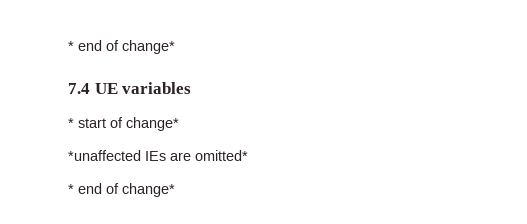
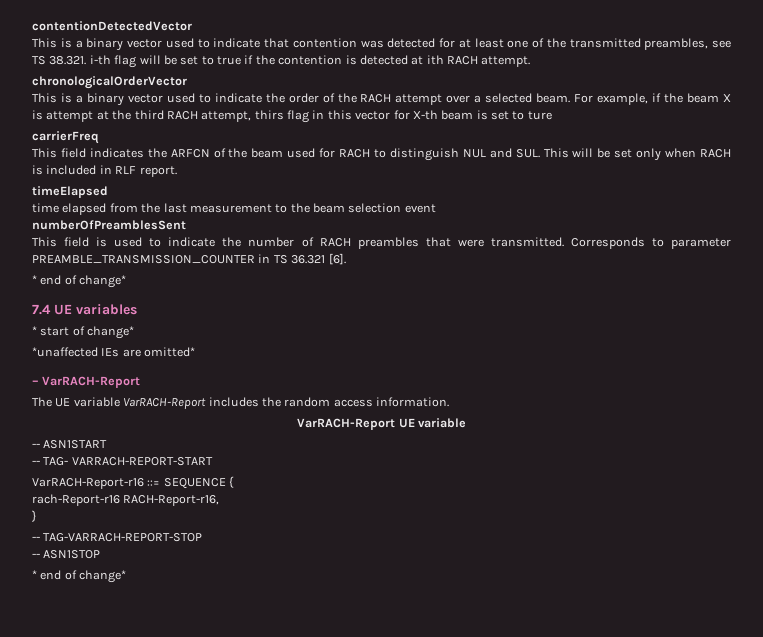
+ contentionDetectedVector
+ This is a binary vector used to indicate that contention was detected for at least one of the transmitted preambles, see TS 38.321. i-th flag will be set to true if the contention is detected at ith RACH attempt.
+ chronologicalOrderVector
+ This is a binary vector used to indicate the order of the RACH attempt over a selected beam. For example, if the beam X is attempt at the third RACH attempt, thirs flag in this vector for X-th beam is set to ture
+ carrierFreq
+ This field indicates the ARFCN of the beam used for RACH to distinguish NUL and SUL. This will be set only when RACH is included in RLF report.
+ timeElapsed
+ time elapsed from the last measurement to the beam selection event
+ numberOfPreamblesSent
+ This field is used to indicate the number of RACH preambles that were transmitted. Corresponds to parameter PREAMBLE_TRANSMISSION_COUNTER in TS 36.321 [6].
+ – VarRACH-Report
+ The UE variable VarRACH-Report includes the random access information.
+ VarRACH-Report UE variable
+ -- ASN1START
+ -- TAG- VARRACH-REPORT-START
+ VarRACH-Report-r16 ::= SEQUENCE {
+ rach-Report-r16 RACH-Report-r16,
+ }
+ -- TAG-VARRACH-REPORT-STOP
+ -- ASN1STOP

